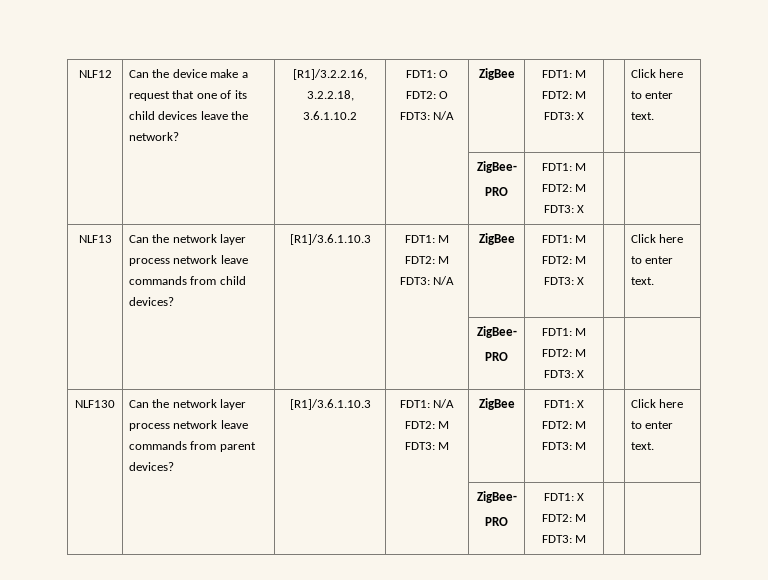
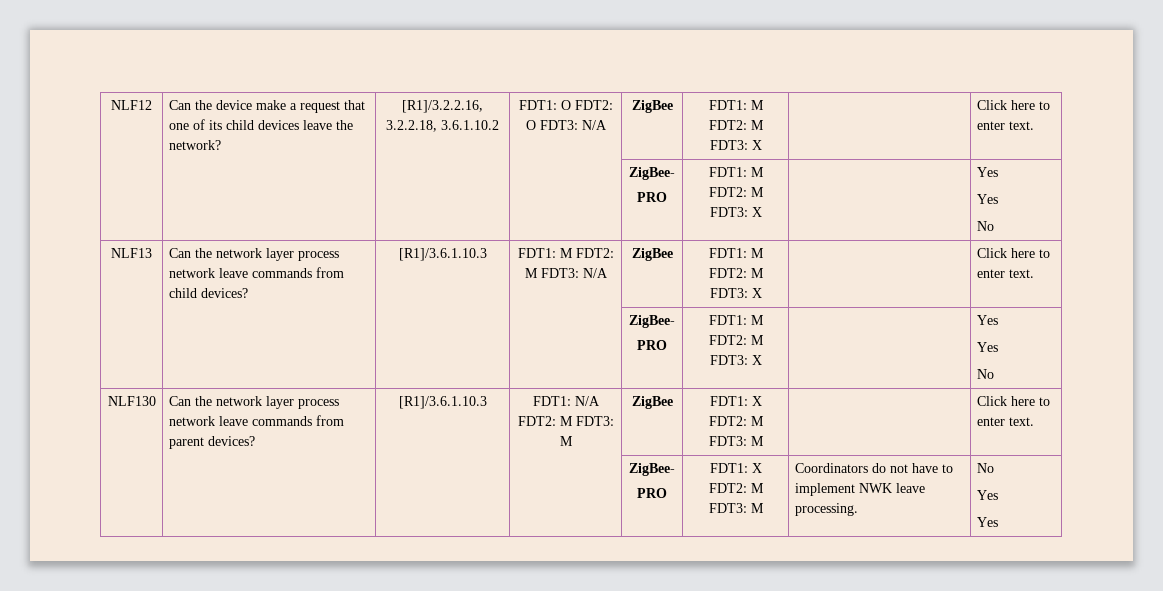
  NLF12 | Can the device make a request that one of its child devices leave the network? | [R1]/3.2.2.16, 3.2.2.18, 3.6.1.10.2 | FDT1: O FDT2: O FDT3: N/A | ZigBee | FDT1: M FDT2: M FDT3: X | | Click here to enter text.
  | | | | ZigBee-
- PRO | FDT1: M FDT2: M FDT3: X | |
+ PRO | FDT1: M FDT2: M FDT3: X | | Yes
+ Yes
+ No
  NLF13 | Can the network layer process network leave commands from child devices? | [R1]/3.6.1.10.3 | FDT1: M FDT2: M FDT3: N/A | ZigBee | FDT1: M FDT2: M FDT3: X | | Click here to enter text.
  | | | | ZigBee-
- PRO | FDT1: M FDT2: M FDT3: X | |
+ PRO | FDT1: M FDT2: M FDT3: X | | Yes
+ Yes
+ No
  NLF130 | Can the network layer process network leave commands from parent devices? | [R1]/3.6.1.10.3 | FDT1: N/A FDT2: M FDT3: M | ZigBee | FDT1: X FDT2: M FDT3: M | | Click here to enter text.
  | | | | ZigBee-
- PRO | FDT1: X FDT2: M FDT3: M | |
+ PRO | FDT1: X FDT2: M FDT3: M | Coordinators do not have to implement NWK leave processing. | No
+ Yes
+ Yes

